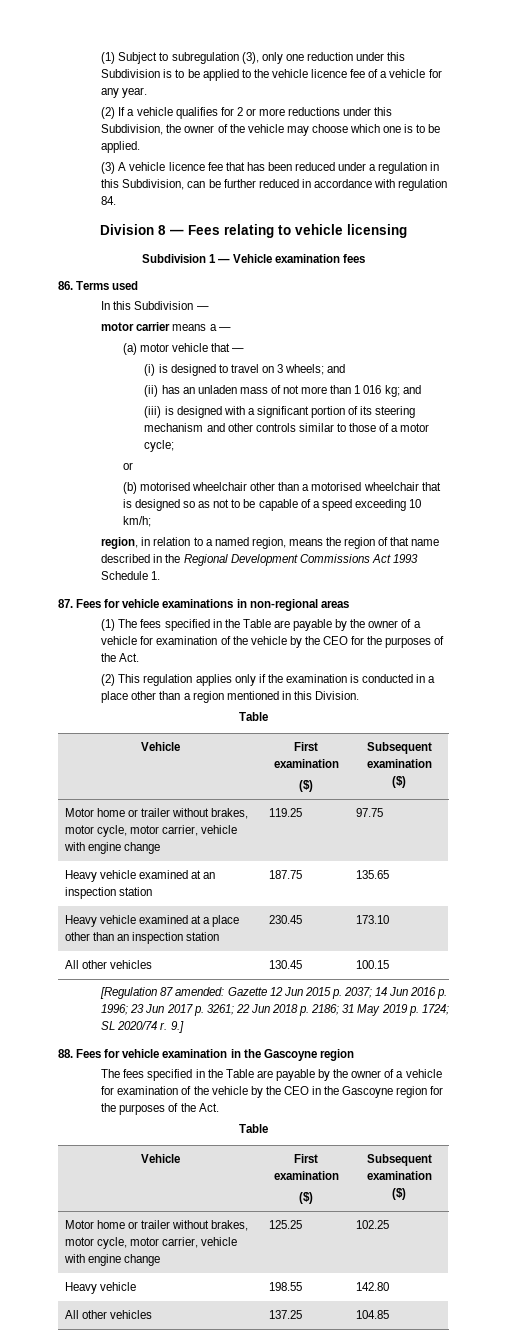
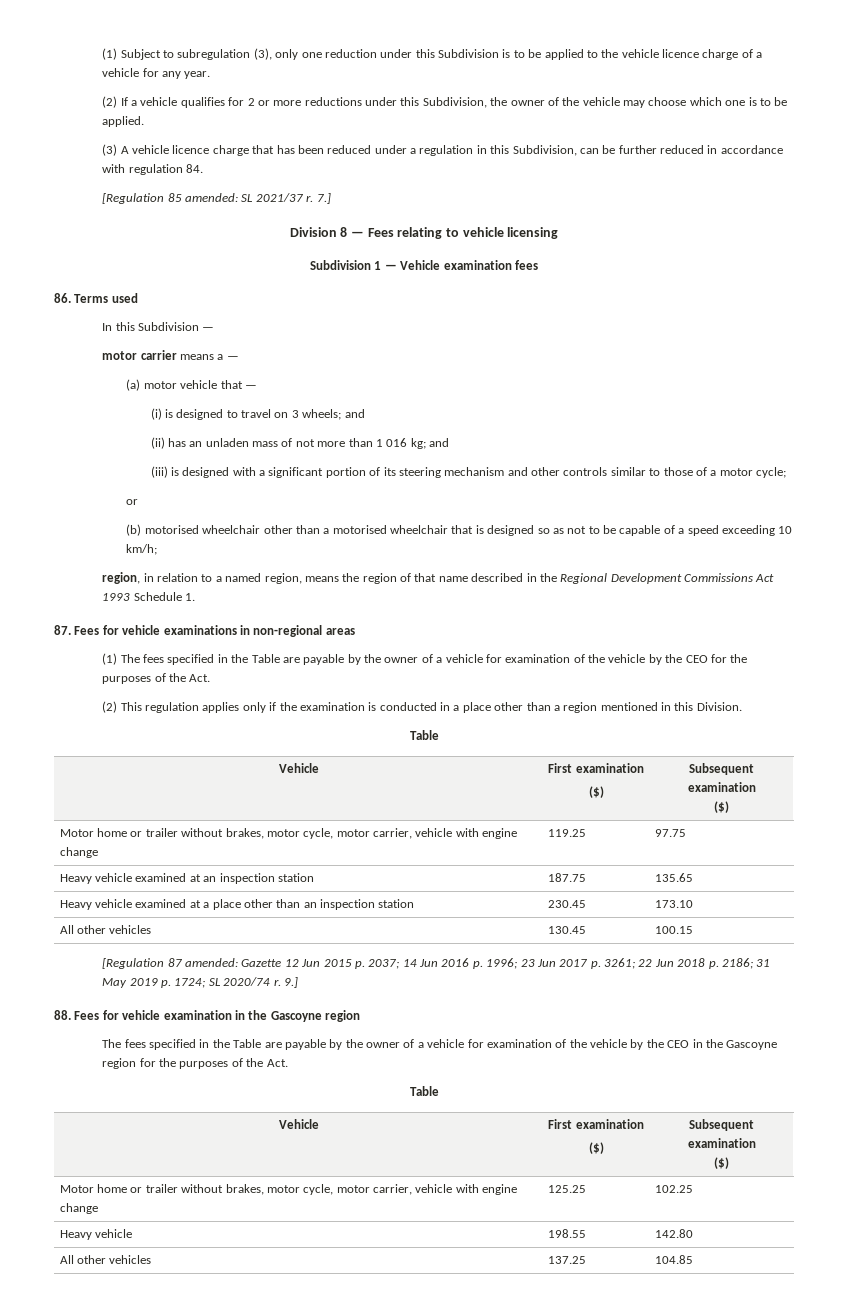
- (1) Subject to subregulation (3), only one reduction under this Subdivision is to be applied to the vehicle licence fee of a vehicle for any year.
+ (1) Subject to subregulation (3), only one reduction under this Subdivision is to be applied to the vehicle licence charge of a vehicle for any year.
- (3) A vehicle licence fee that has been reduced under a regulation in this Subdivision, can be further reduced in accordance with regulation 84.
+ (3) A vehicle licence charge that has been reduced under a regulation in this Subdivision, can be further reduced in accordance with regulation 84.
+ [Regulation 85 amended: SL 2021/37 r. 7.]

